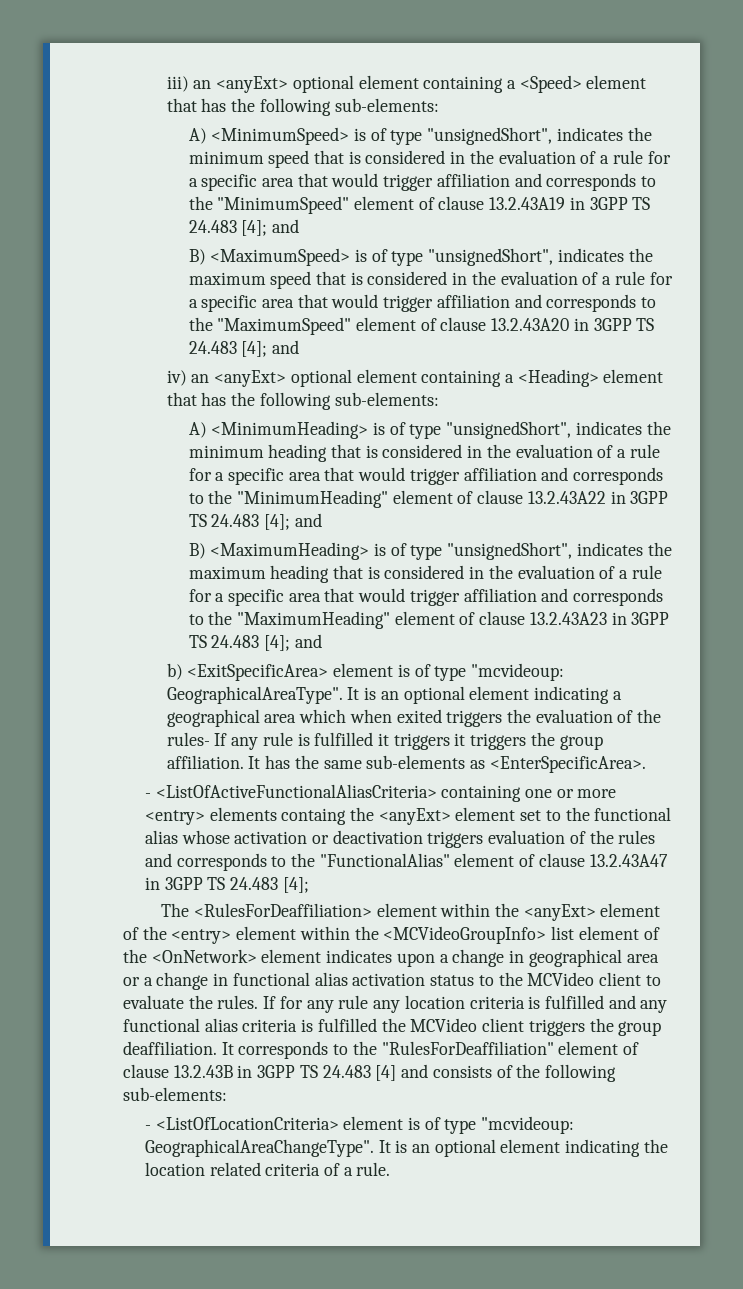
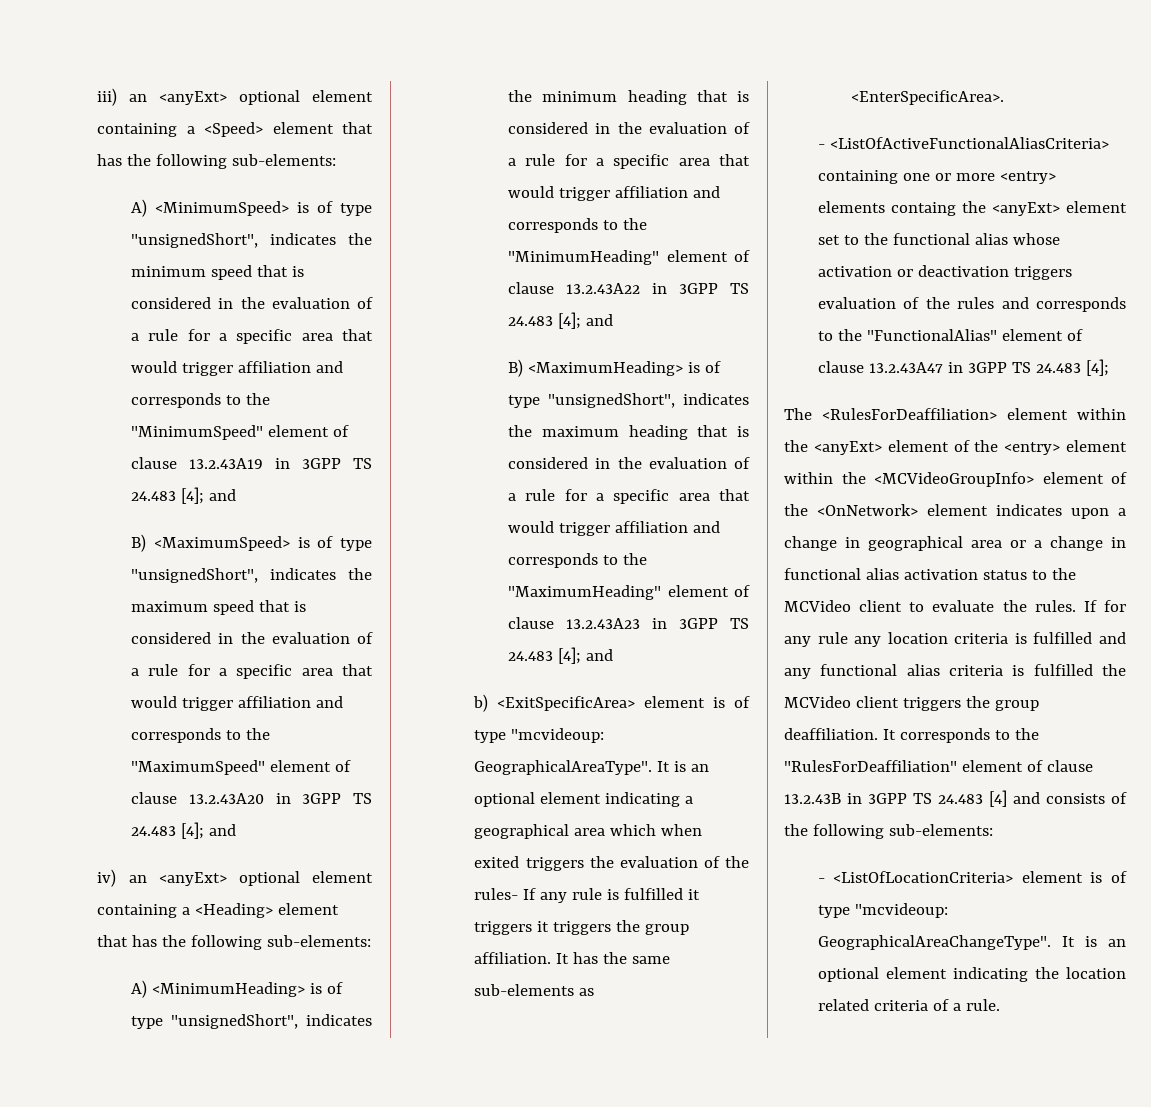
- The <RulesForDeaffiliation> element within the <anyExt> element of the <entry> element within the <MCVideoGroupInfo> list element of the <OnNetwork> element indicates upon a change in geographical area or a change in functional alias activation status to the MCVideo client to evaluate the rules.
+ The <RulesForDeaffiliation> element within the <anyExt> element of the <entry> element within the <MCVideoGroupInfo> element of the <OnNetwork> element indicates upon a change in geographical area or a change in functional alias activation status to the MCVideo client to evaluate the rules.

